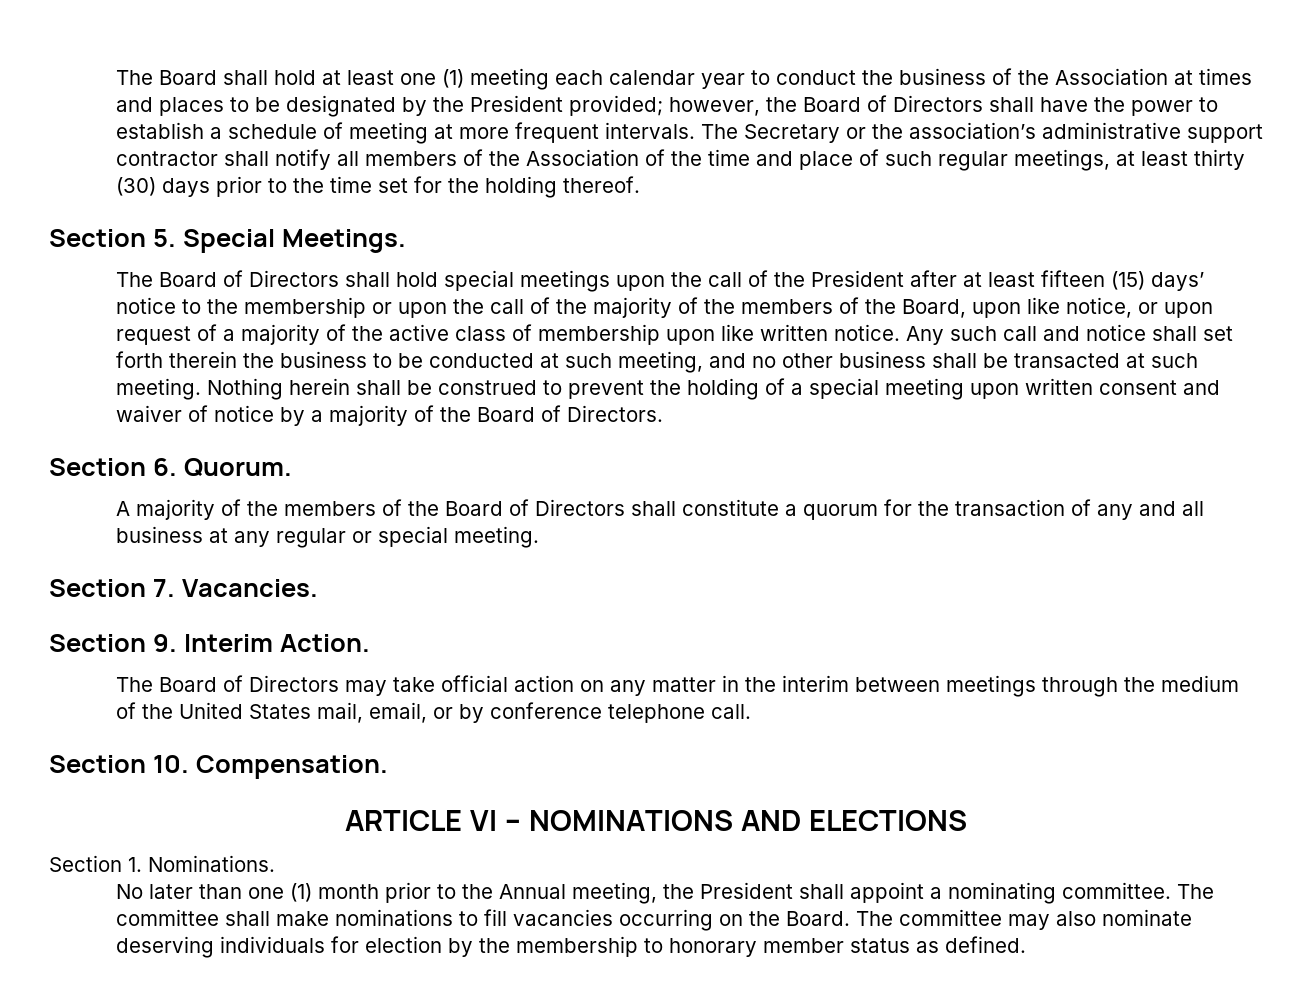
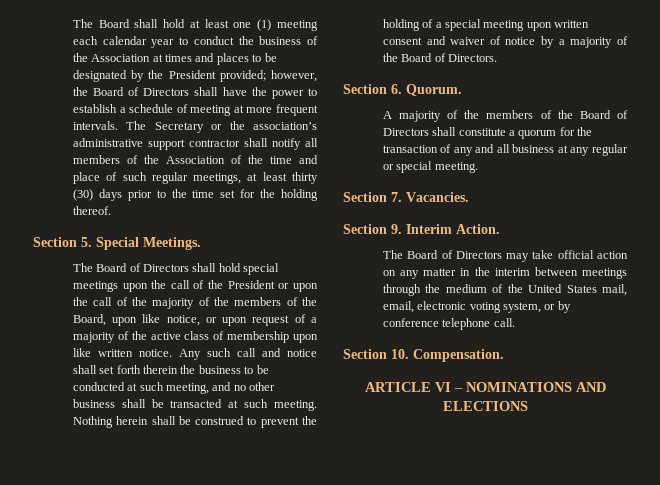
- The Board of Directors shall hold special meetings upon the call of the President after at least fifteen (15) days’ notice to the membership or upon the call of the majority of the members of the Board, upon like notice, or upon request of a majority of the active class of membership upon like written notice.
+ The Board of Directors shall hold special meetings upon the call of the President or upon the call of the majority of the members of the Board, upon like notice, or upon request of a majority of the active class of membership upon like written notice.
- The Board of Directors may take official action on any matter in the interim between meetings through the medium of the United States mail, email, or by conference telephone call.
+ The Board of Directors may take official action on any matter in the interim between meetings through the medium of the United States mail, email, electronic voting system, or by conference telephone call.
- Section 1. Nominations.
- No later than one (1) month prior to the Annual meeting, the President shall appoint a nominating committee. The committee shall make nominations to fill vacancies occurring on the Board. The committee may also nominate deserving individuals for election by the membership to honorary member status as defined.

